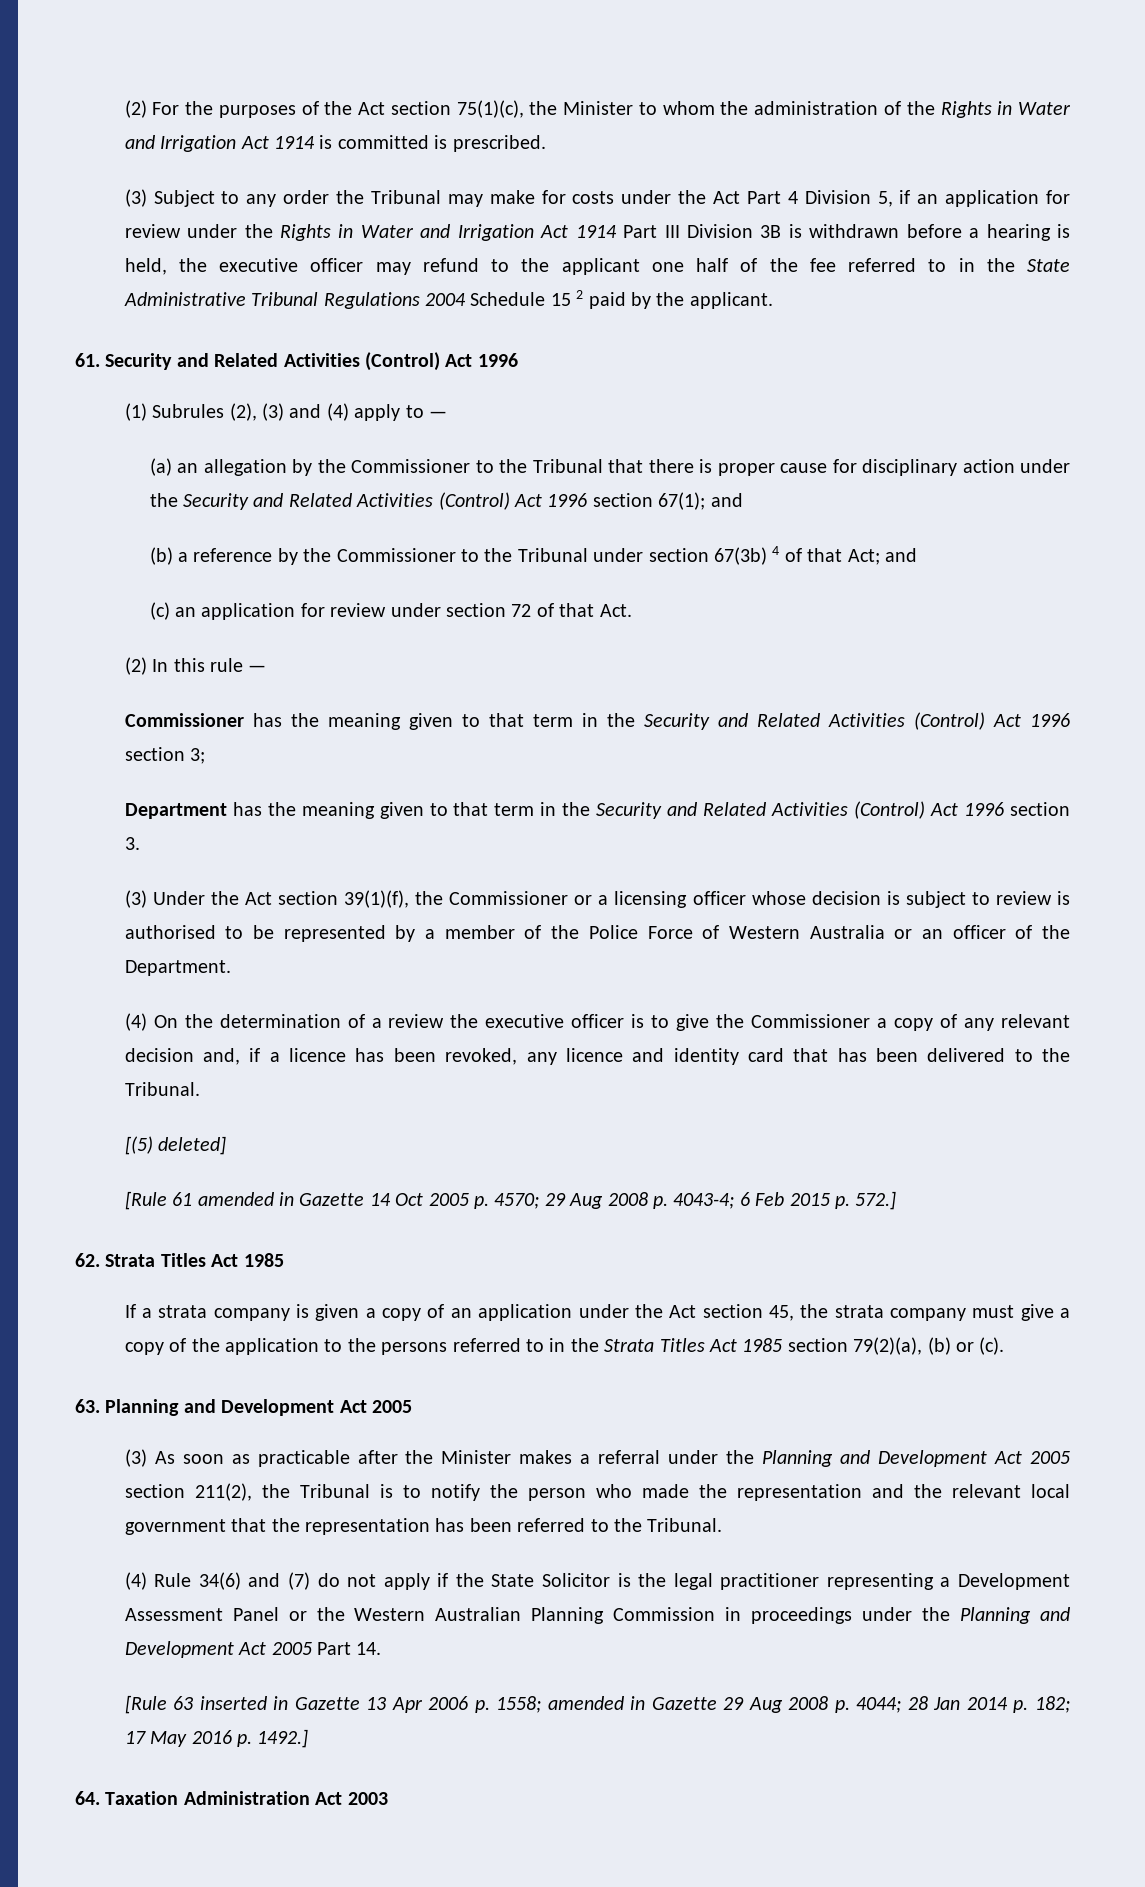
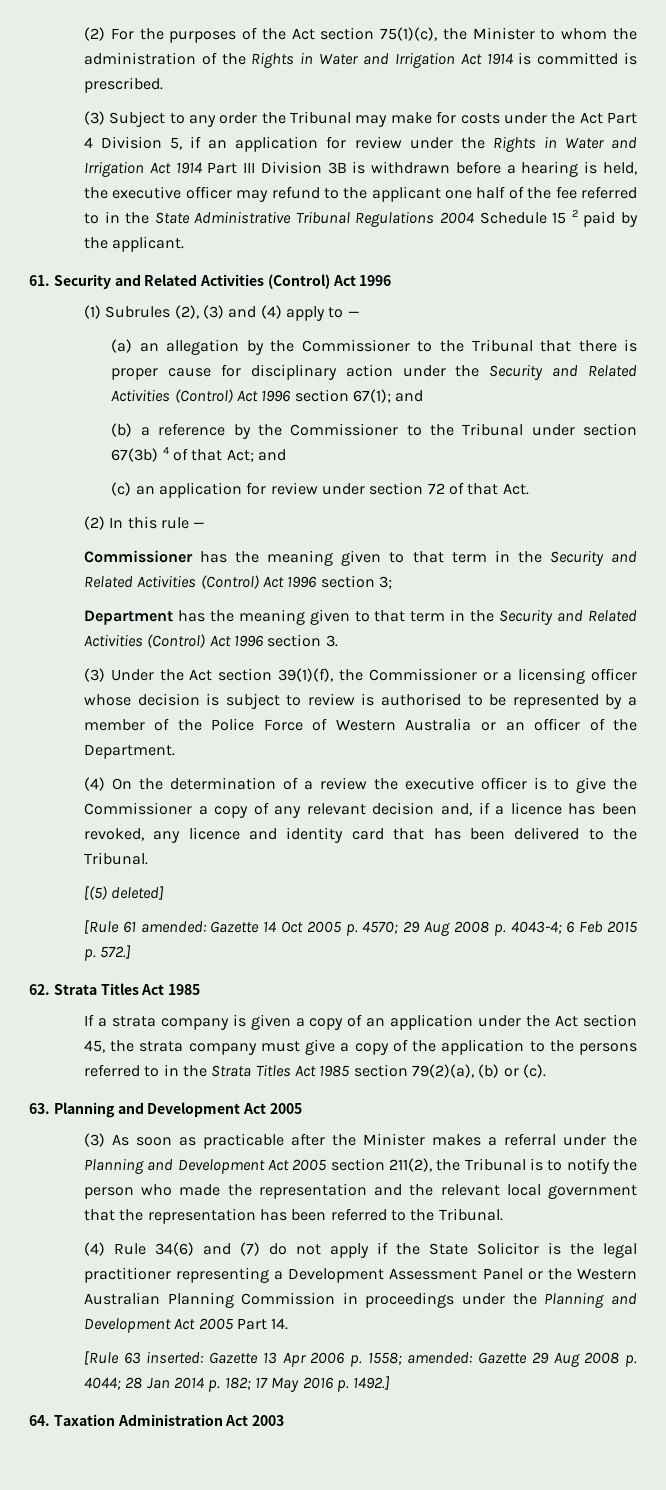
- [Rule 61 amended in Gazette 14 Oct 2005 p. 4570; 29 Aug 2008 p. 4043-4; 6 Feb 2015 p. 572.]
+ [Rule 61 amended: Gazette 14 Oct 2005 p. 4570; 29 Aug 2008 p. 4043-4; 6 Feb 2015 p. 572.]
- [Rule 63 inserted in Gazette 13 Apr 2006 p. 1558; amended in Gazette 29 Aug 2008 p. 4044; 28 Jan 2014 p. 182; 17 May 2016 p. 1492.]
+ [Rule 63 inserted: Gazette 13 Apr 2006 p. 1558; amended: Gazette 29 Aug 2008 p. 4044; 28 Jan 2014 p. 182; 17 May 2016 p. 1492.]

